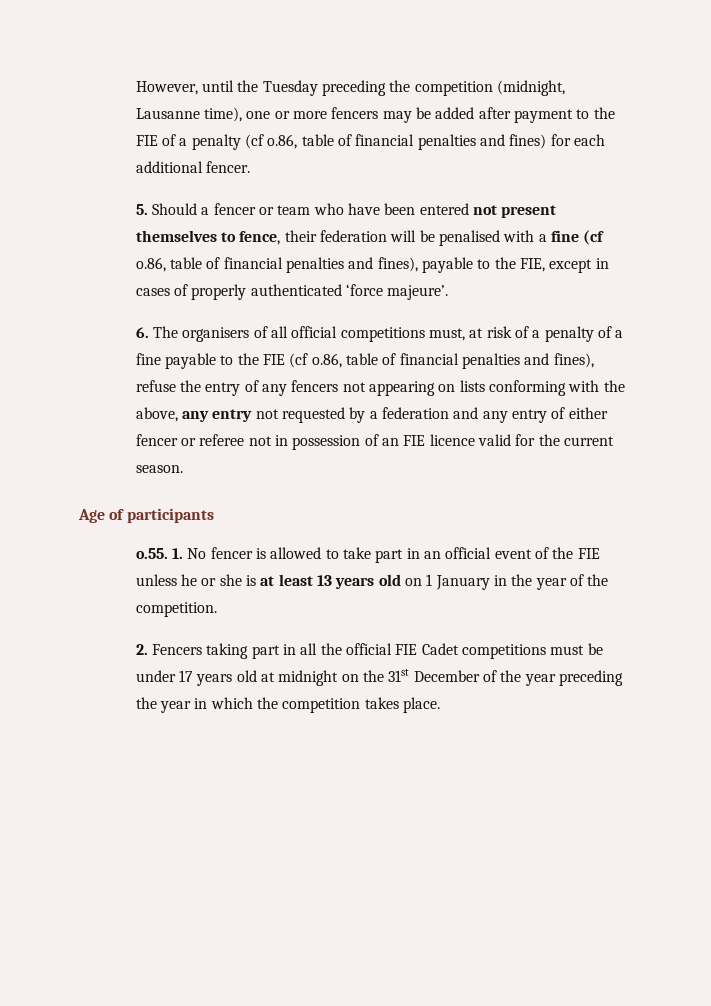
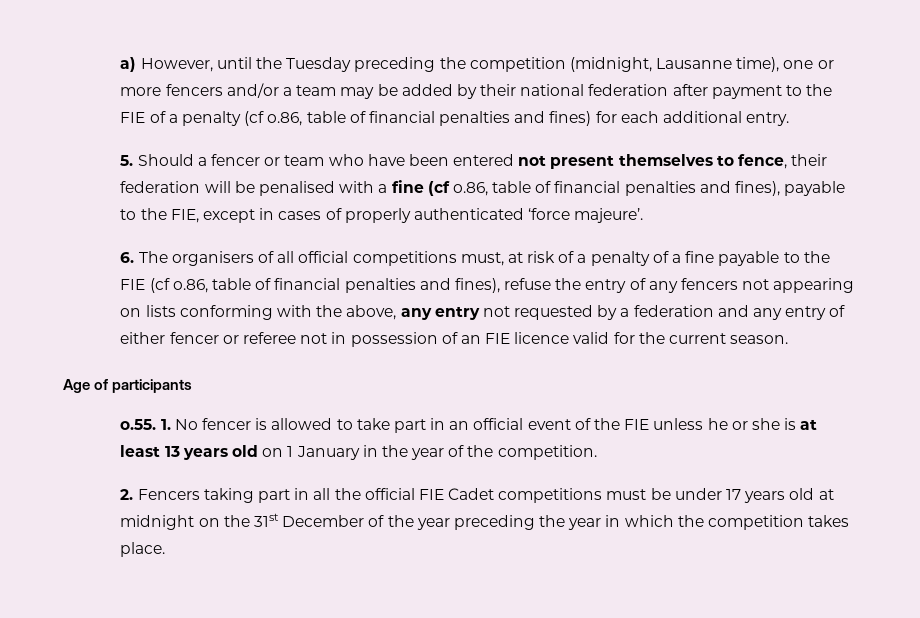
- However, until the Tuesday preceding the competition (midnight, Lausanne time), one or more fencers may be added after payment to the FIE of a penalty (cf o.86, table of financial penalties and fines) for each additional fencer.
+ a) However, until the Tuesday preceding the competition (midnight, Lausanne time), one or more fencers and/or a team may be added by their national federation after payment to the FIE of a penalty (cf o.86, table of financial penalties and fines) for each additional entry.

